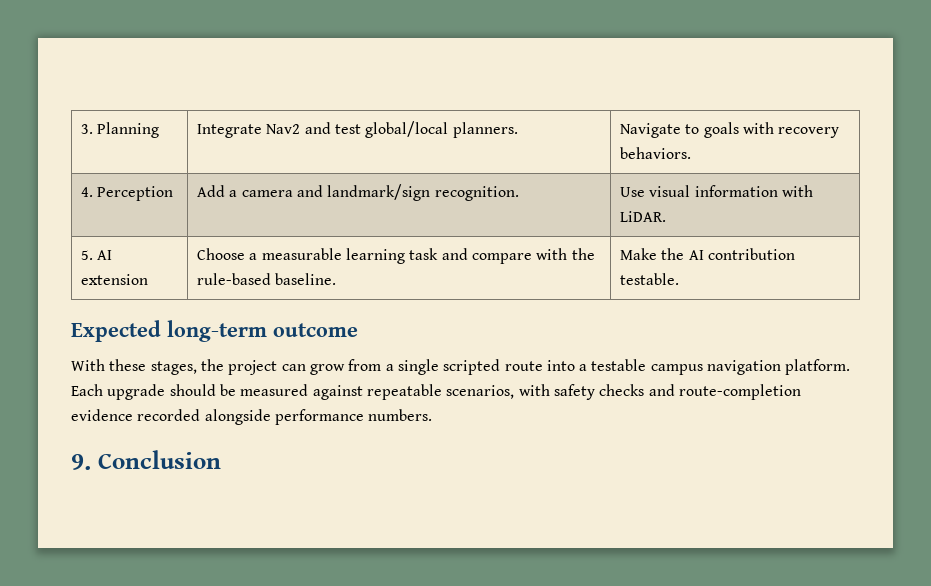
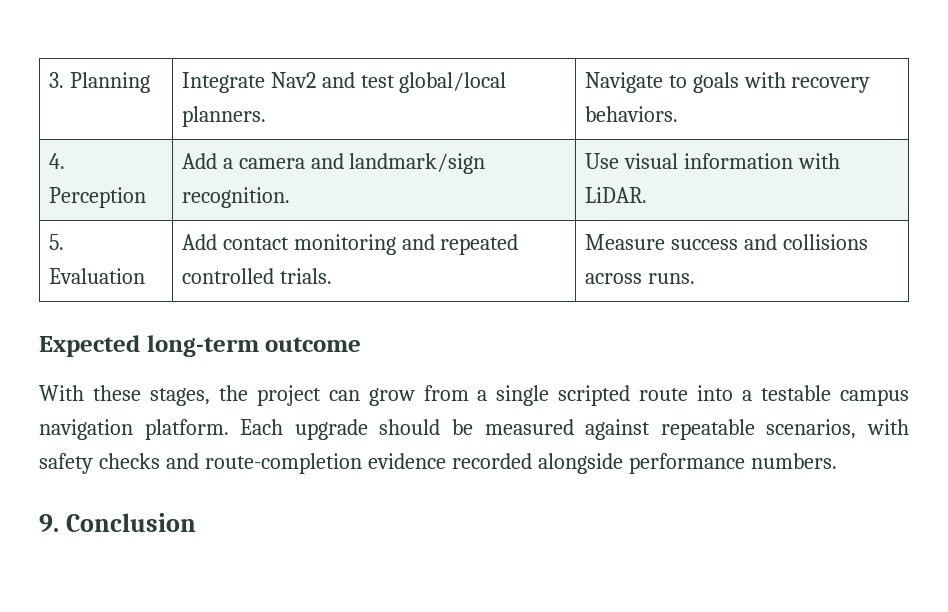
- 5. AI extension | Choose a measurable learning task and compare with the rule-based baseline. | Make the AI contribution testable.
+ 5. Evaluation | Add contact monitoring and repeated controlled trials. | Measure success and collisions across runs.

